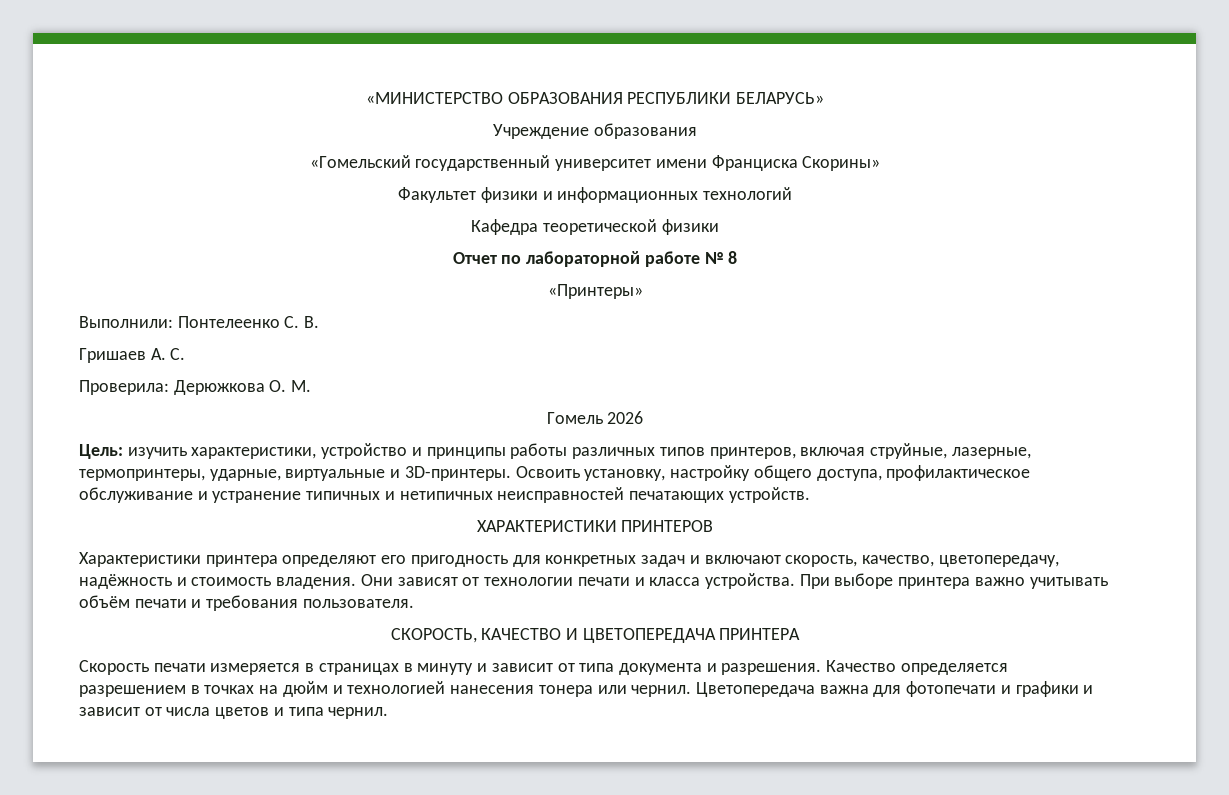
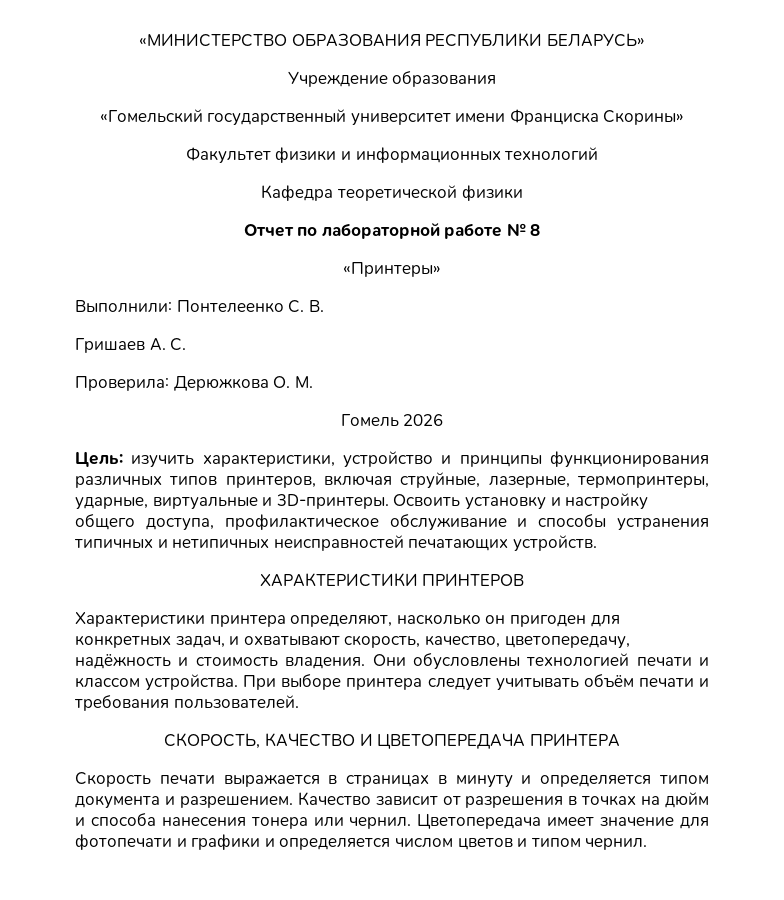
- Цель: изучить характеристики, устройство и принципы работы различных типов принтеров, включая струйные, лазерные, термопринтеры, ударные, виртуальные и 3D-принтеры.
+ Цель: изучить характеристики, устройство и принципы функционирования различных типов принтеров, включая струйные, лазерные, термопринтеры, ударные, виртуальные и 3D-принтеры.
- Освоить установку, настройку общего доступа, профилактическое обслуживание и устранение типичных и нетипичных неисправностей печатающих устройств.
+ Освоить установку и настройку общего доступа, профилактическое обслуживание и способы устранения типичных и нетипичных неисправностей печатающих устройств.
- Характеристики принтера определяют его пригодность для конкретных задач и включают скорость, качество, цветопередачу, надёжность и стоимость владения.
+ Характеристики принтера определяют, насколько он пригоден для конкретных задач, и охватывают скорость, качество, цветопередачу, надёжность и стоимость владения.
- Они зависят от технологии печати и класса устройства.
+ Они обусловлены технологией печати и классом устройства.
- При выборе принтера важно учитывать объём печати и требования пользователя.
+ При выборе принтера следует учитывать объём печати и требования пользователей.
- Скорость печати измеряется в страницах в минуту и зависит от типа документа и разрешения. Качество определяется разрешением в точках на дюйм и технологией нанесения тонера или чернил.
+ Скорость печати выражается в страницах в минуту и определяется типом документа и разрешением. Качество зависит от разрешения в точках на дюйм и способа нанесения тонера или чернил.
- Цветопередача важна для фотопечати и графики и зависит от числа цветов и типа чернил.
+ Цветопередача имеет значение для фотопечати и графики и определяется числом цветов и типом чернил.

